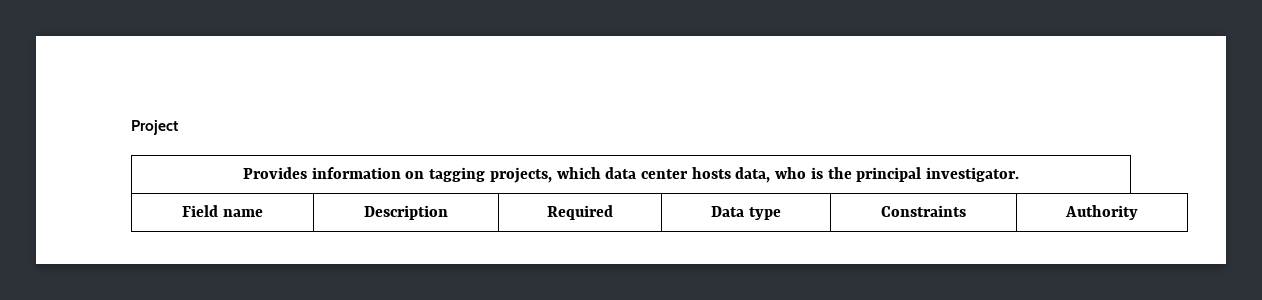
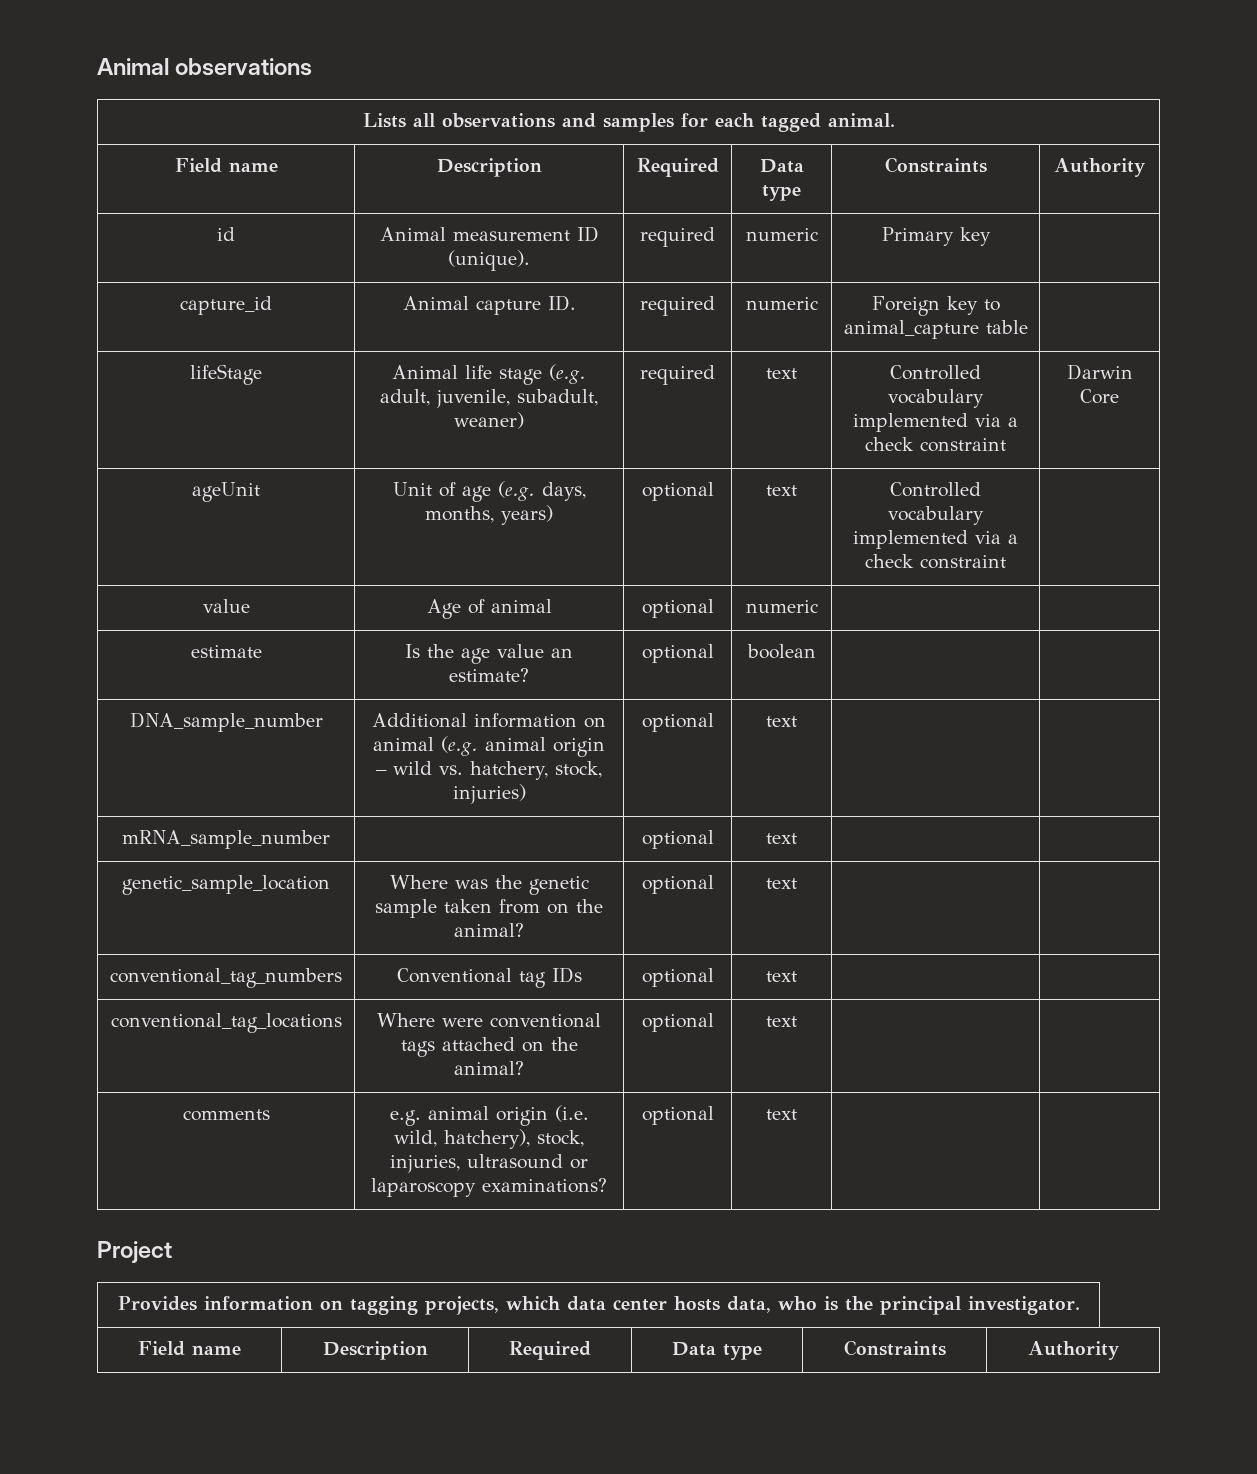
+ Animal observations
+ Lists all observations and samples for each tagged animal.
+ Field name | Description | Required | Data type | Constraints | Authority
+ id | Animal measurement ID (unique). | required | numeric | Primary key |
+ capture_id | Animal capture ID. | required | numeric | Foreign key to animal_capture table |
+ lifeStage | Animal life stage (e.g. adult, juvenile, subadult, weaner) | required | text | Controlled vocabulary implemented via a check constraint | Darwin Core
+ ageUnit | Unit of age (e.g. days, months, years) | optional | text | Controlled vocabulary implemented via a check constraint |
+ value | Age of animal | optional | numeric | |
+ estimate | Is the age value an estimate? | optional | boolean | |
+ DNA_sample_number | Additional information on animal (e.g. animal origin – wild vs. hatchery, stock, injuries) | optional | text | |
+ mRNA_sample_number | | optional | text | |
+ genetic_sample_location | Where was the genetic sample taken from on the animal? | optional | text | |
+ conventional_tag_numbers | Conventional tag IDs | optional | text | |
+ conventional_tag_locations | Where were conventional tags attached on the animal? | optional | text | |
+ comments | e.g. animal origin (i.e. wild, hatchery), stock, injuries, ultrasound or laparoscopy examinations? | optional | text | |

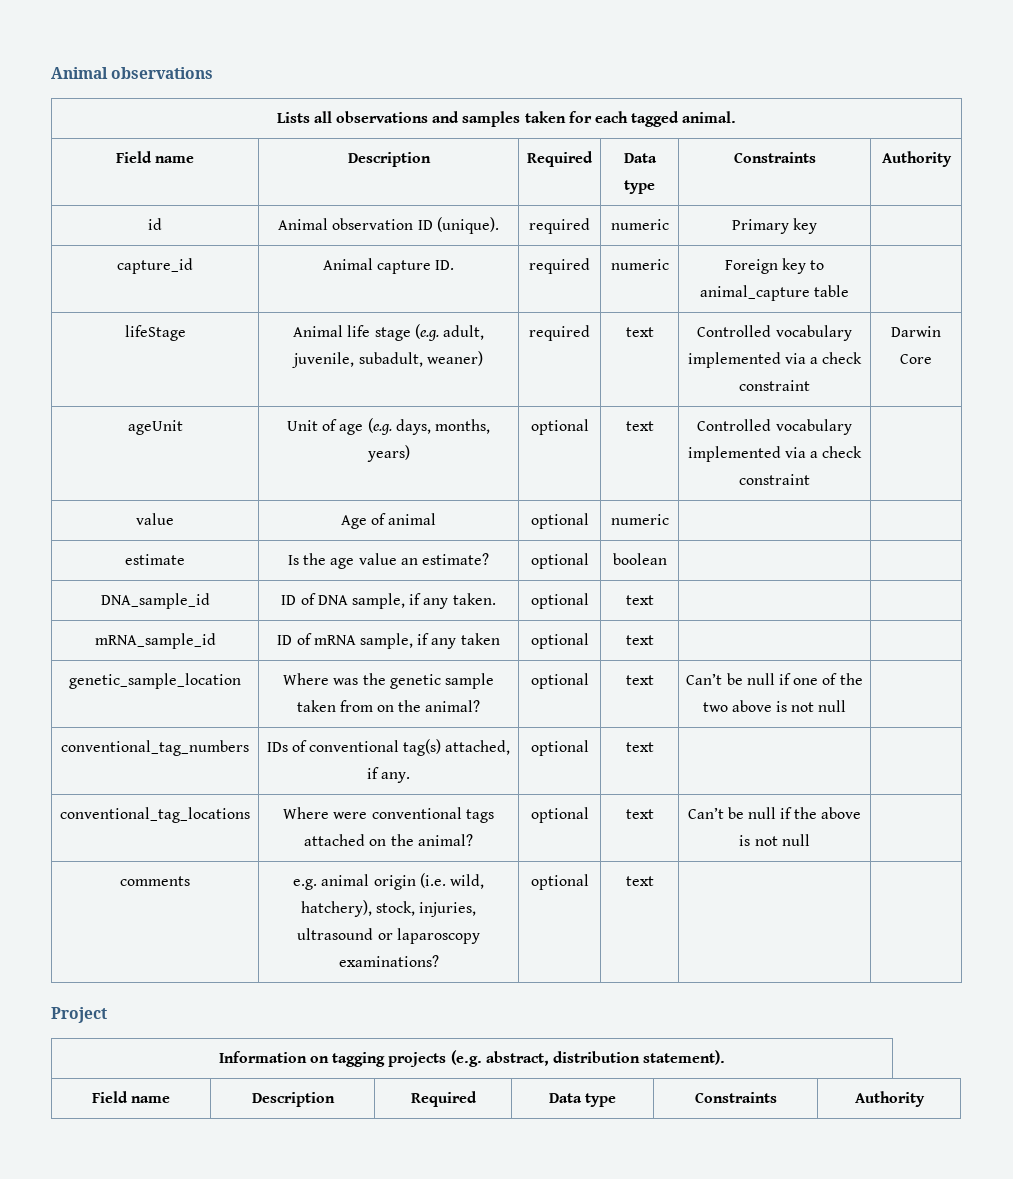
- Lists all observations and samples for each tagged animal.
+ Lists all observations and samples taken for each tagged animal.
- id | Animal measurement ID (unique). | required | numeric | Primary key |
+ id | Animal observation ID (unique). | required | numeric | Primary key |
- DNA_sample_number | Additional information on animal (e.g. animal origin – wild vs. hatchery, stock, injuries) | optional | text | |
- mRNA_sample_number | | optional | text | |
+ DNA_sample_id | ID of DNA sample, if any taken. | optional | text | |
+ mRNA_sample_id | ID of mRNA sample, if any taken | optional | text | |
- genetic_sample_location | Where was the genetic sample taken from on the animal? | optional | text | |
+ genetic_sample_location | Where was the genetic sample taken from on the animal? | optional | text | Can’t be null if one of the two above is not null |
- conventional_tag_numbers | Conventional tag IDs | optional | text | |
+ conventional_tag_numbers | IDs of conventional tag(s) attached, if any. | optional | text | |
- conventional_tag_locations | Where were conventional tags attached on the animal? | optional | text | |
+ conventional_tag_locations | Where were conventional tags attached on the animal? | optional | text | Can’t be null if the above is not null |
- Provides information on tagging projects, which data center hosts data, who is the principal investigator.
+ Information on tagging projects (e.g. abstract, distribution statement).

